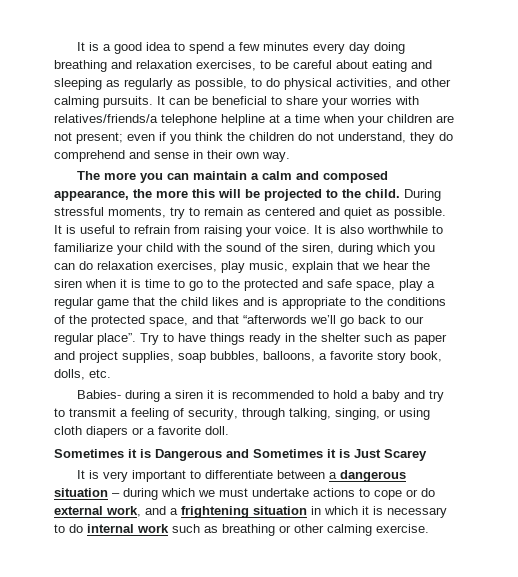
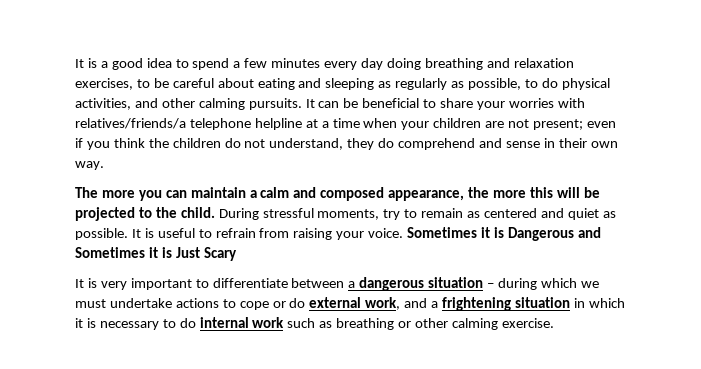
- It is useful to refrain from raising your voice. It is also worthwhile to familiarize your child with the sound of the siren, during which you can do relaxation exercises, play music, explain that we hear the siren when it is time to go to the protected and safe space, play a regular game that the child likes and is appropriate to the conditions of the protected space, and that “afterwords we’ll go back to our regular place”. Try to have things ready in the shelter such as paper and project supplies, soap bubbles, balloons, a favorite story book, dolls, etc.
- Babies- during a siren it is recommended to hold a baby and try to transmit a feeling of security, through talking, singing, or using cloth diapers or a favorite doll.
- Sometimes it is Dangerous and Sometimes it is Just Scarey
+ It is useful to refrain from raising your voice. Sometimes it is Dangerous and Sometimes it is Just Scary

